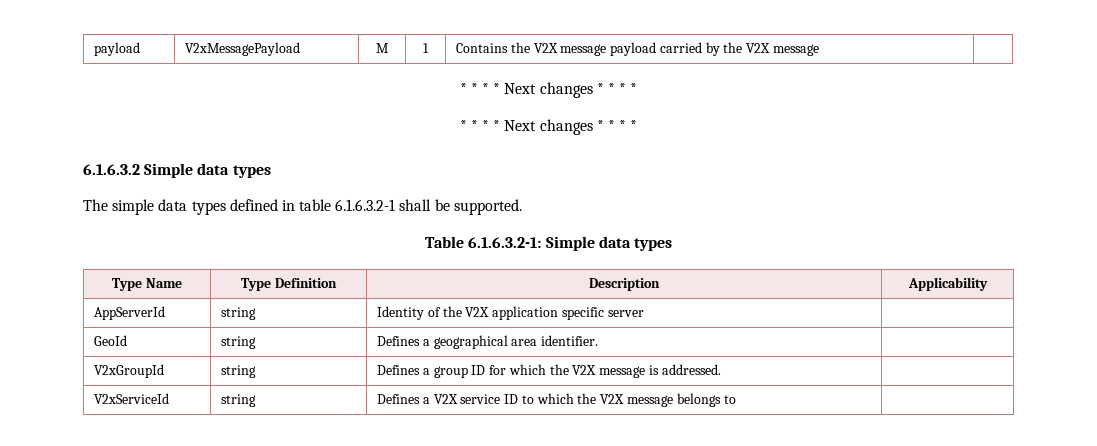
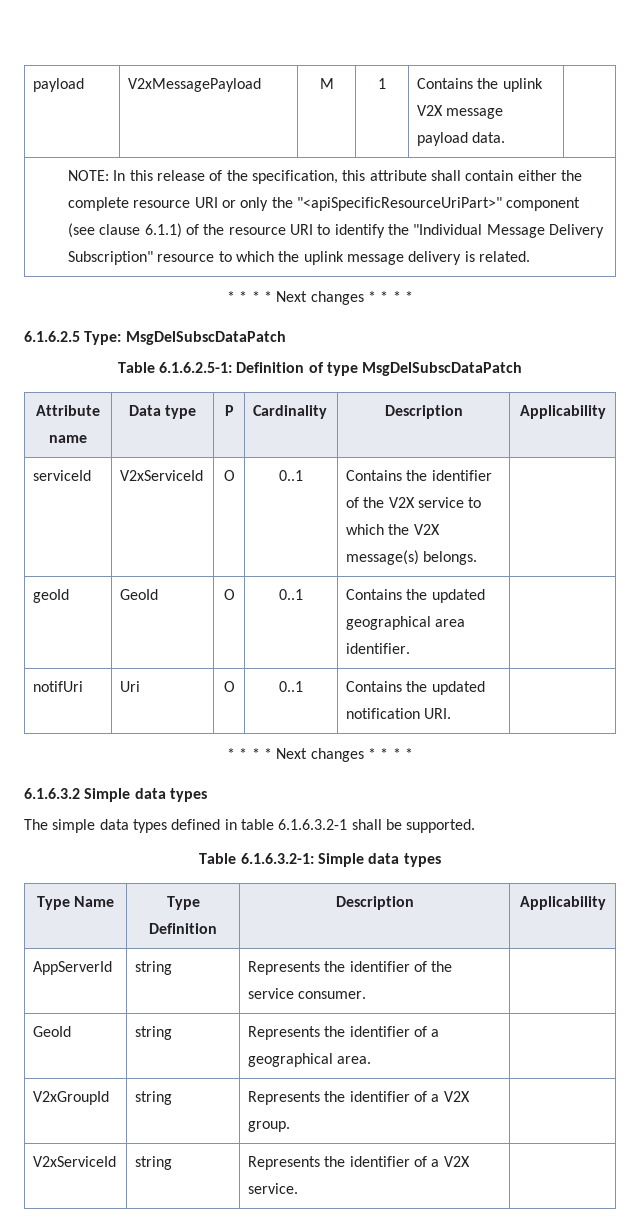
- payload | V2xMessagePayload | M | 1 | Contains the V2X message payload carried by the V2X message |
+ payload | V2xMessagePayload | M | 1 | Contains the uplink V2X message payload data. |
+ NOTE: In this release of the specification, this attribute shall contain either the complete resource URI or only the "<apiSpecificResourceUriPart>" component (see clause 6.1.1) of the resource URI to identify the "Individual Message Delivery Subscription" resource to which the uplink message delivery is related.
+ 6.1.6.2.5 Type: MsgDelSubscDataPatch
+ Table 6.1.6.2.5-1: Definition of type MsgDelSubscDataPatch
+ Attribute name | Data type | P | Cardinality | Description | Applicability
+ serviceId | V2xServiceId | O | 0..1 | Contains the identifier of the V2X service to which the V2X message(s) belongs. |
+ geoId | GeoId | O | 0..1 | Contains the updated geographical area identifier. |
+ notifUri | Uri | O | 0..1 | Contains the updated notification URI. |
- AppServerId | string | Identity of the V2X application specific server |
- GeoId | string | Defines a geographical area identifier. |
- V2xGroupId | string | Defines a group ID for which the V2X message is addressed. |
- V2xServiceId | string | Defines a V2X service ID to which the V2X message belongs to |
+ AppServerId | string | Represents the identifier of the service consumer. |
+ GeoId | string | Represents the identifier of a geographical area. |
+ V2xGroupId | string | Represents the identifier of a V2X group. |
+ V2xServiceId | string | Represents the identifier of a V2X service. |

